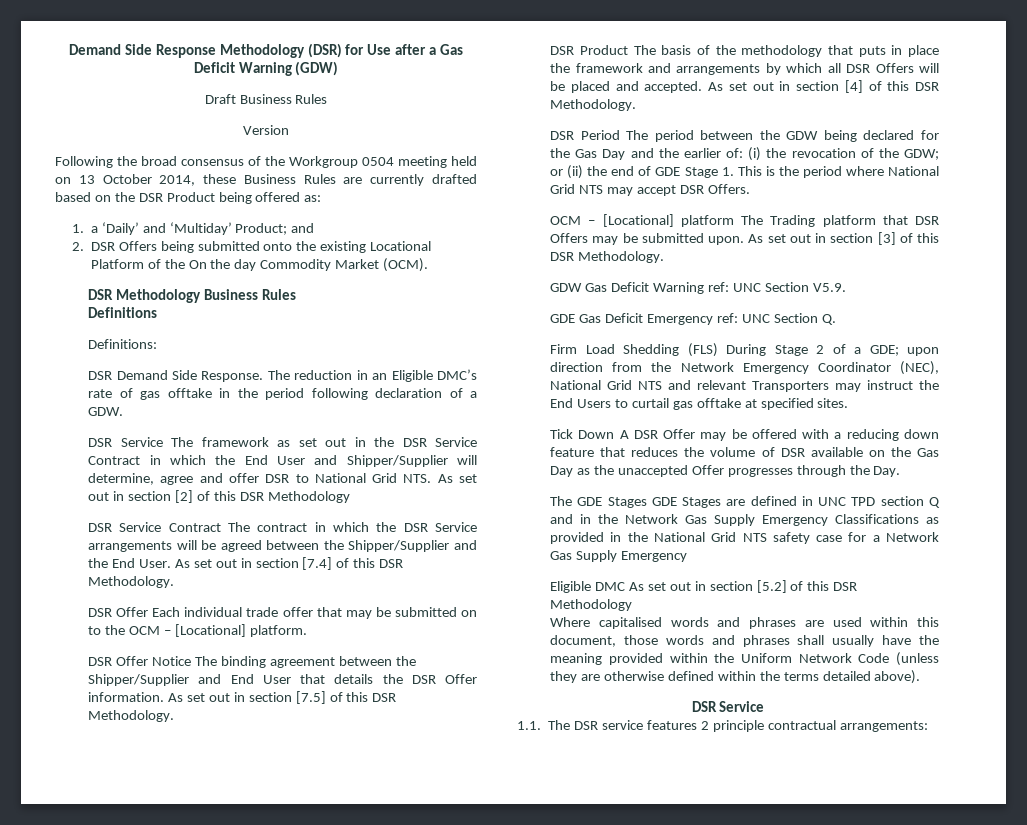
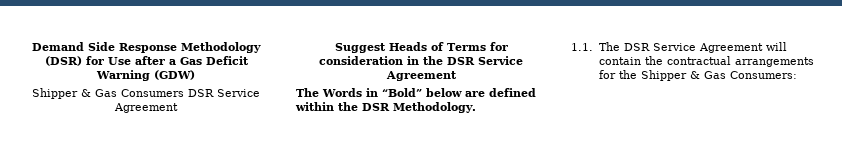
- Draft Business Rules
- Version
- Following the broad consensus of the Workgroup 0504 meeting held on 13 October 2014, these Business Rules are currently drafted based on the DSR Product being offered as:
- 1. a ‘Daily’ and ‘Multiday’ Product; and
- 2. DSR Offers being submitted onto the existing Locational Platform of the On the day Commodity Market (OCM).
- DSR Methodology Business Rules
- Definitions
- Definitions:
- DSR Demand Side Response. The reduction in an Eligible DMC’s rate of gas offtake in the period following declaration of a GDW.
- DSR Service The framework as set out in the DSR Service Contract in which the End User and Shipper/Supplier will determine, agree and offer DSR to National Grid NTS. As set out in section [2] of this DSR Methodology
- DSR Service Contract The contract in which the DSR Service arrangements will be agreed between the Shipper/Supplier and the End User. As set out in section [7.4] of this DSR Methodology.
- DSR Offer Each individual trade offer that may be submitted on to the OCM – [Locational] platform.
- DSR Offer Notice The binding agreement between the Shipper/Supplier and End User that details the DSR Offer information. As set out in section [7.5] of this DSR Methodology.
- DSR Product The basis of the methodology that puts in place the framework and arrangements by which all DSR Offers will be placed and accepted. As set out in section [4] of this DSR Methodology.
- DSR Period The period between the GDW being declared for the Gas Day and the earlier of: (i) the revocation of the GDW; or (ii) the end of GDE Stage 1. This is the period where National Grid NTS may accept DSR Offers.
- OCM – [Locational] platform The Trading platform that DSR Offers may be submitted upon. As set out in section [3] of this DSR Methodology.
- GDW Gas Deficit Warning ref: UNC Section V5.9.
- GDE Gas Deficit Emergency ref: UNC Section Q.
- Firm Load Shedding (FLS) During Stage 2 of a GDE; upon direction from the Network Emergency Coordinator (NEC), National Grid NTS and relevant Transporters may instruct the End Users to curtail gas offtake at specified sites.
- Tick Down A DSR Offer may be offered with a reducing down feature that reduces the volume of DSR available on the Gas Day as the unaccepted Offer progresses through the Day.
- The GDE Stages GDE Stages are defined in UNC TPD section Q and in the Network Gas Supply Emergency Classifications as provided in the National Grid NTS safety case for a Network Gas Supply Emergency
- Eligible DMC As set out in section [5.2] of this DSR Methodology
- Where capitalised words and phrases are used within this document, those words and phrases shall usually have the meaning provided within the Uniform Network Code (unless they are otherwise defined within the terms detailed above).
- DSR Service
- 1.1. The DSR service features 2 principle contractual arrangements:
+ Shipper & Gas Consumers DSR Service Agreement
+ Suggest Heads of Terms for consideration in the DSR Service Agreement
+ The Words in “Bold” below are defined within the DSR Methodology.
+ 1.1. The DSR Service Agreement will contain the contractual arrangements for the Shipper & Gas Consumers:

